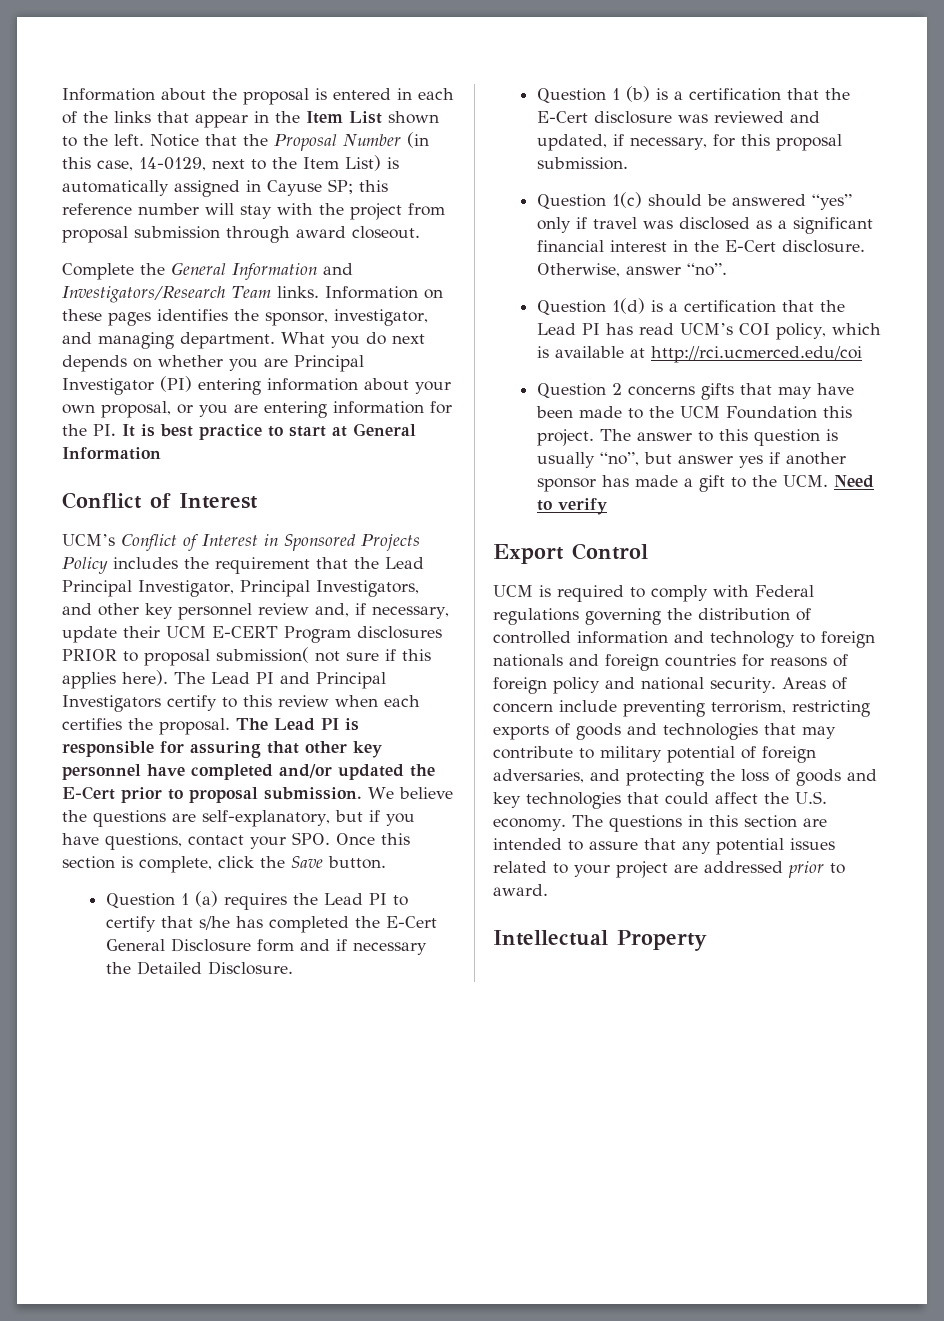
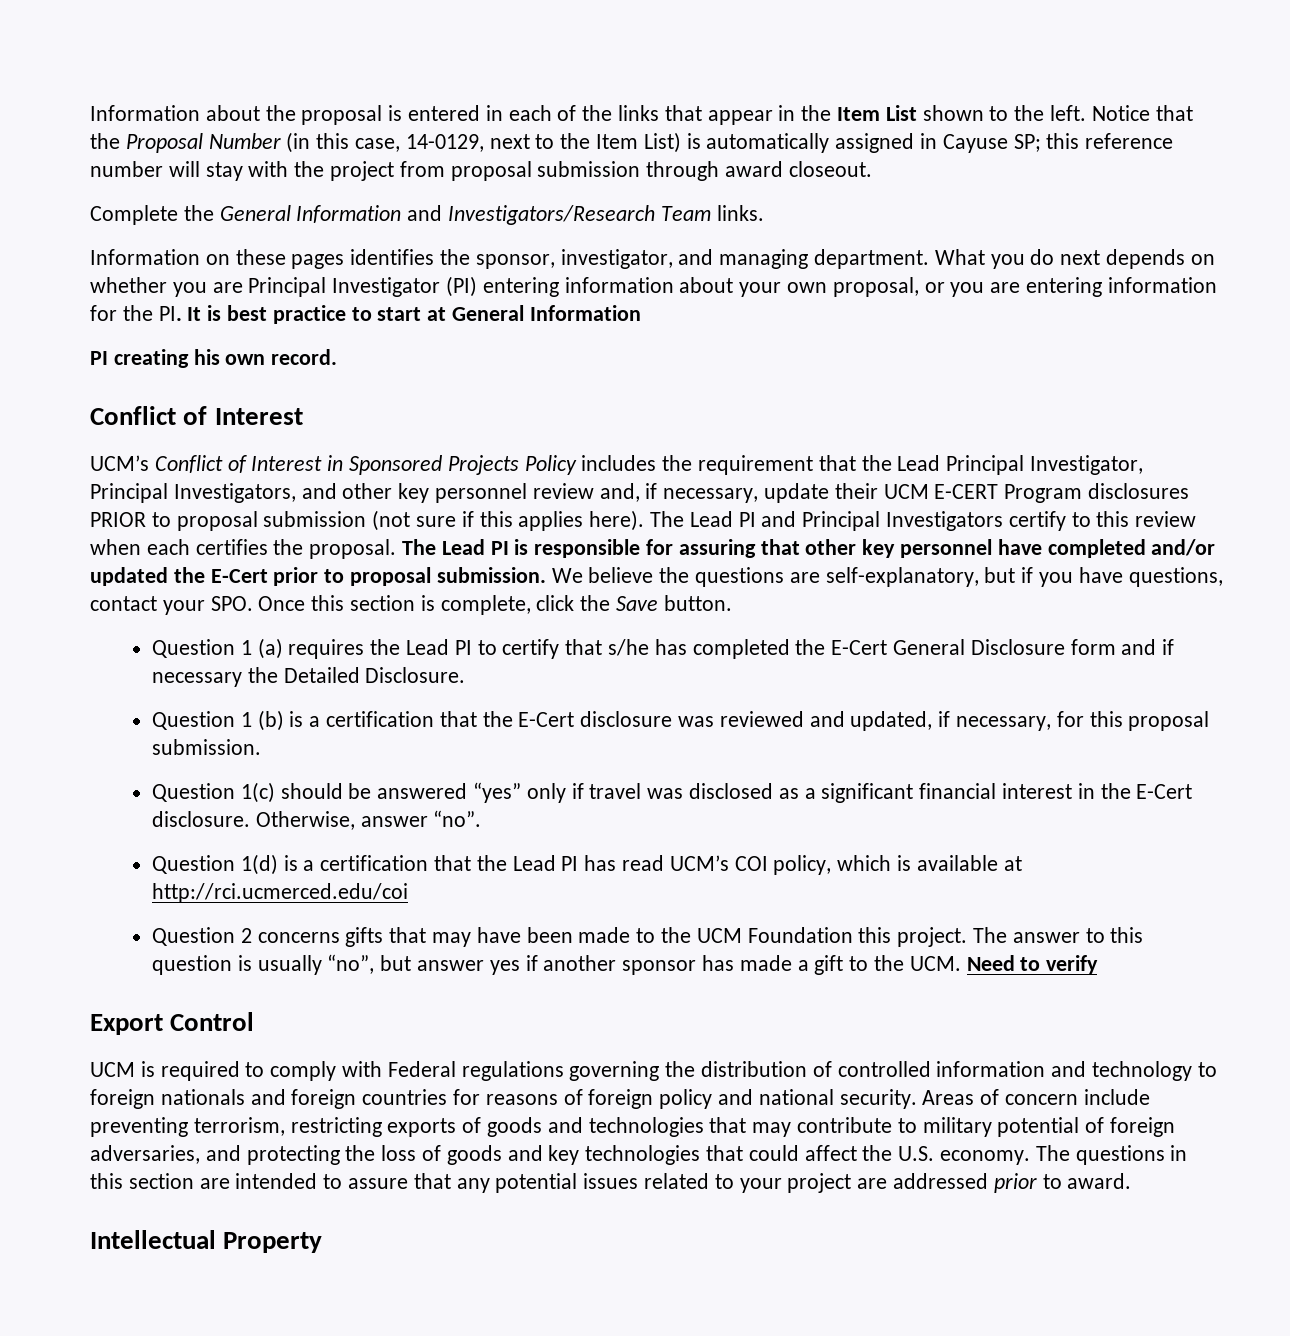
- Complete the General Information and Investigators/Research Team links. Information on these pages identifies the sponsor, investigator, and managing department.
+ Complete the General Information and Investigators/Research Team links.
+ Information on these pages identifies the sponsor, investigator, and managing department.
+ PI creating his own record.
- UCM’s Conflict of Interest in Sponsored Projects Policy includes the requirement that the Lead Principal Investigator, Principal Investigators, and other key personnel review and, if necessary, update their UCM E-CERT Program disclosures PRIOR to proposal submission( not sure if this applies here).
+ UCM’s Conflict of Interest in Sponsored Projects Policy includes the requirement that the Lead Principal Investigator, Principal Investigators, and other key personnel review and, if necessary, update their UCM E-CERT Program disclosures PRIOR to proposal submission (not sure if this applies here).

